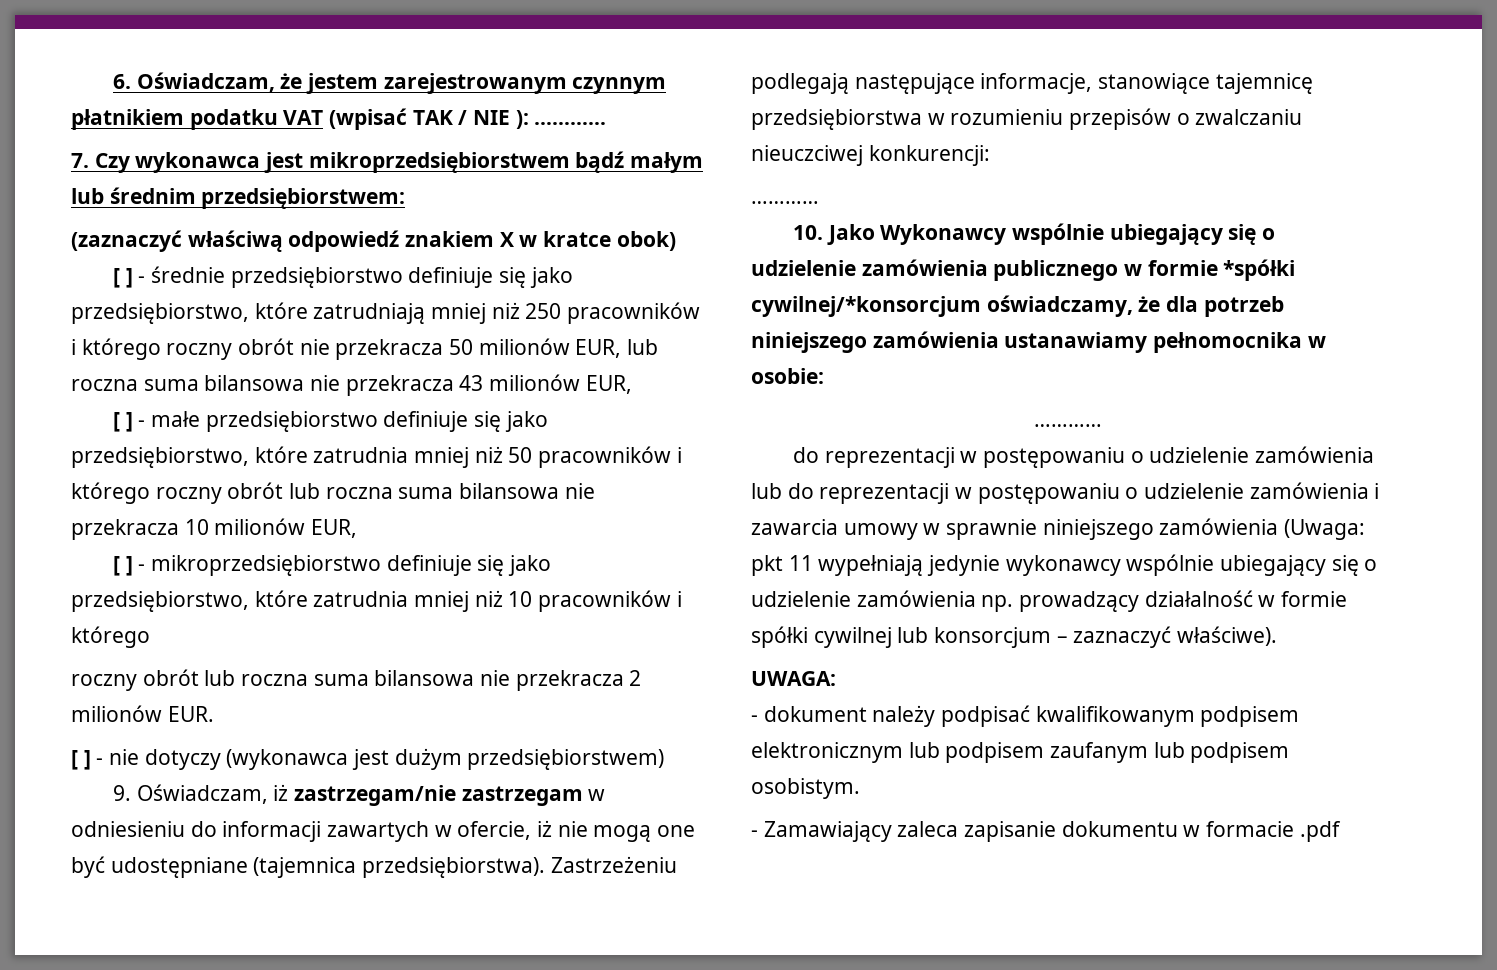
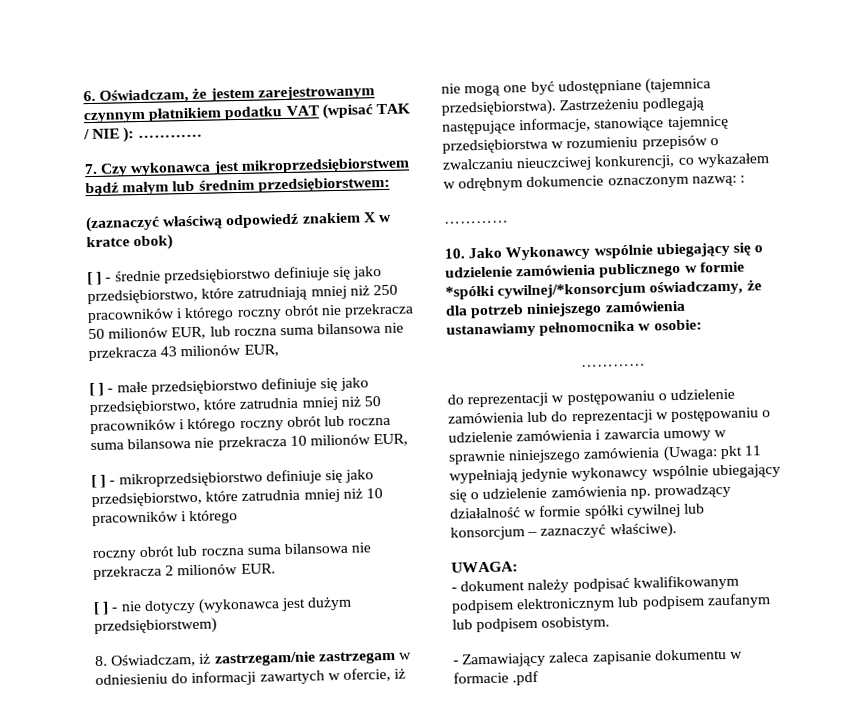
- 9. Oświadczam, iż zastrzegam/nie zastrzegam w odniesieniu do informacji zawartych w ofercie, iż nie mogą one być udostępniane (tajemnica przedsiębiorstwa).
+ 8. Oświadczam, iż zastrzegam/nie zastrzegam w odniesieniu do informacji zawartych w ofercie, iż nie mogą one być udostępniane (tajemnica przedsiębiorstwa).
- Zastrzeżeniu podlegają następujące informacje, stanowiące tajemnicę przedsiębiorstwa w rozumieniu przepisów o zwalczaniu nieuczciwej konkurencji:
+ Zastrzeżeniu podlegają następujące informacje, stanowiące tajemnicę przedsiębiorstwa w rozumieniu przepisów o zwalczaniu nieuczciwej konkurencji, co wykazałem w odrębnym dokumencie oznaczonym nazwą: :

